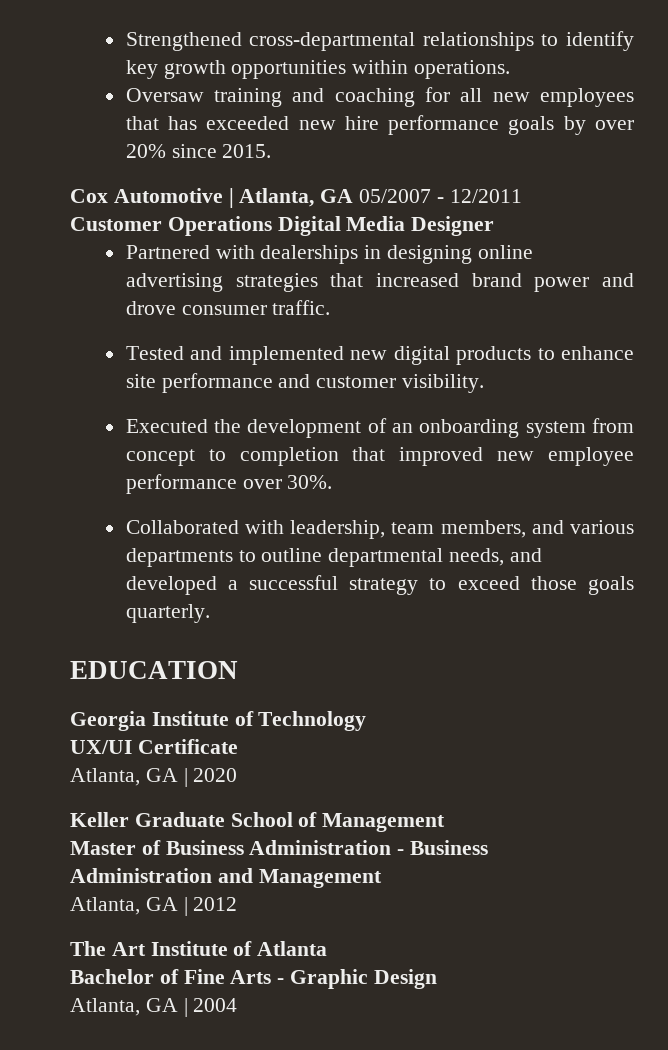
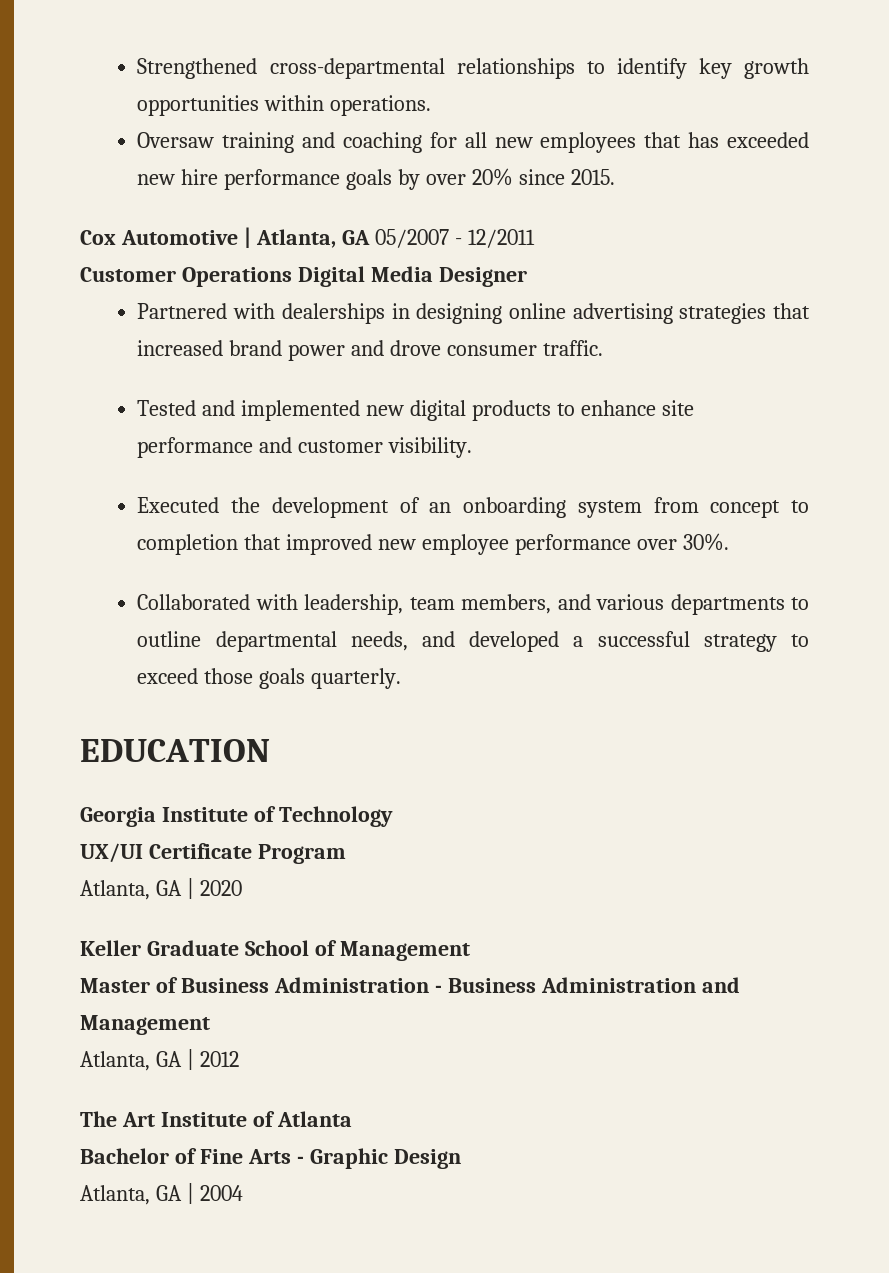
- UX/UI Certificate
+ UX/UI Certificate Program

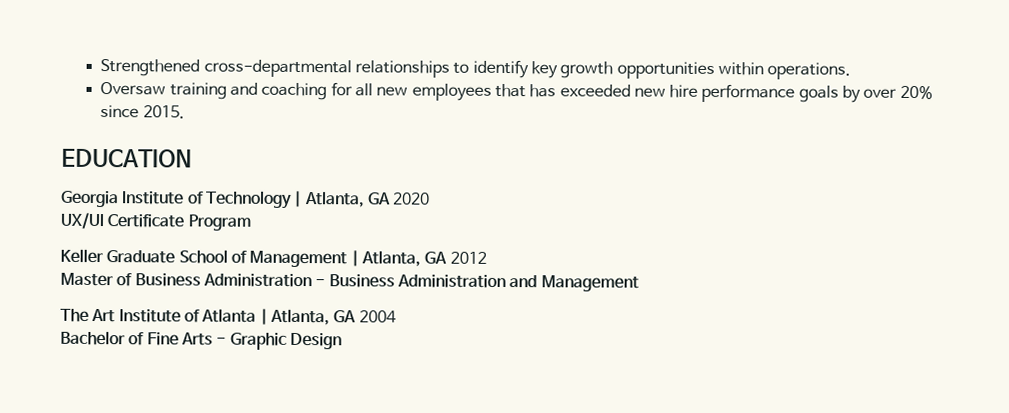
- Cox Automotive | Atlanta, GA 05/2007 - 12/2011
- Customer Operations Digital Media Designer
- Partnered with dealerships in designing online advertising strategies that increased brand power and drove consumer traffic.
- Tested and implemented new digital products to enhance site performance and customer visibility.
- Executed the development of an onboarding system from concept to completion that improved new employee performance over 30%.
- Collaborated with leadership, team members, and various departments to outline departmental needs, and developed a successful strategy to exceed those goals quarterly.
- Georgia Institute of Technology
+ Georgia Institute of Technology | Atlanta, GA 2020
- Atlanta, GA | 2020
- Keller Graduate School of Management
+ Keller Graduate School of Management | Atlanta, GA 2012
- Atlanta, GA | 2012
- The Art Institute of Atlanta
+ The Art Institute of Atlanta | Atlanta, GA 2004
- Atlanta, GA | 2004

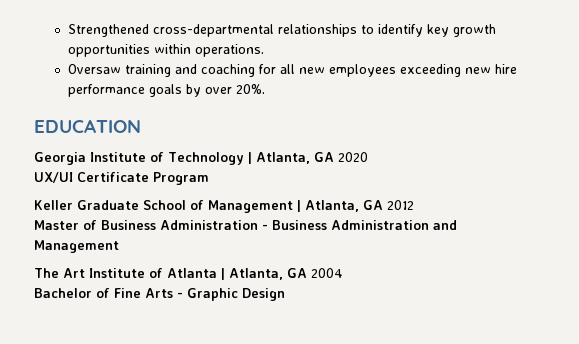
- Oversaw training and coaching for all new employees that has exceeded new hire performance goals by over 20% since 2015.
+ Oversaw training and coaching for all new employees exceeding new hire performance goals by over 20%.

